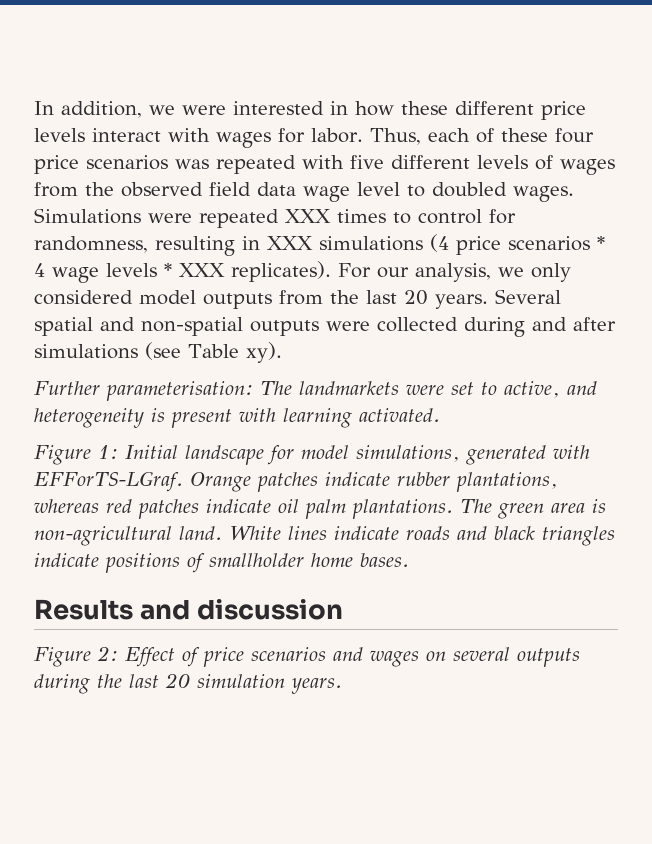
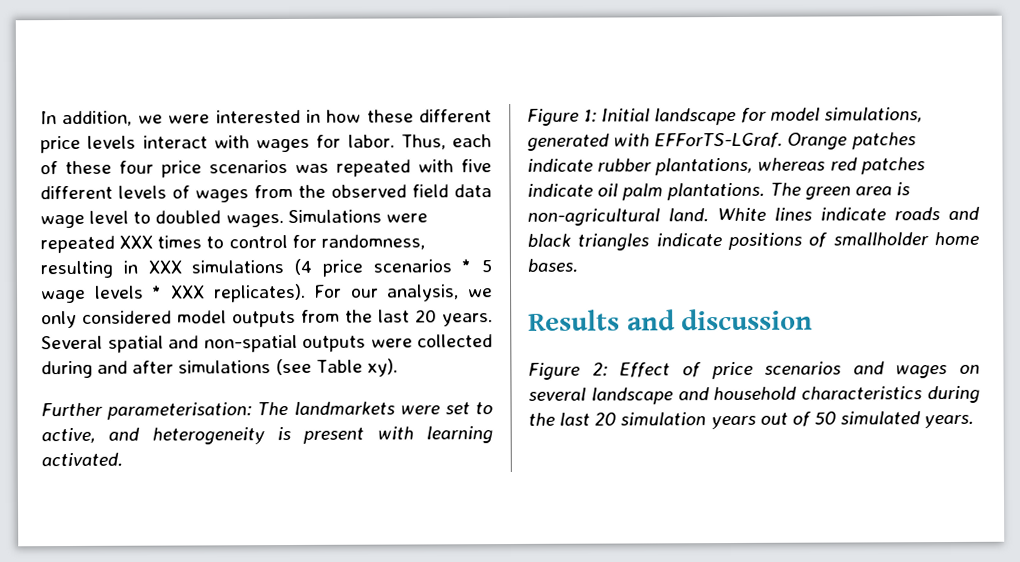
- Simulations were repeated XXX times to control for randomness, resulting in XXX simulations (4 price scenarios * 4 wage levels * XXX replicates).
+ Simulations were repeated XXX times to control for randomness, resulting in XXX simulations (4 price scenarios * 5 wage levels * XXX replicates).
- Figure 2: Effect of price scenarios and wages on several outputs during the last 20 simulation years.
+ Figure 2: Effect of price scenarios and wages on several landscape and household characteristics during the last 20 simulation years out of 50 simulated years.

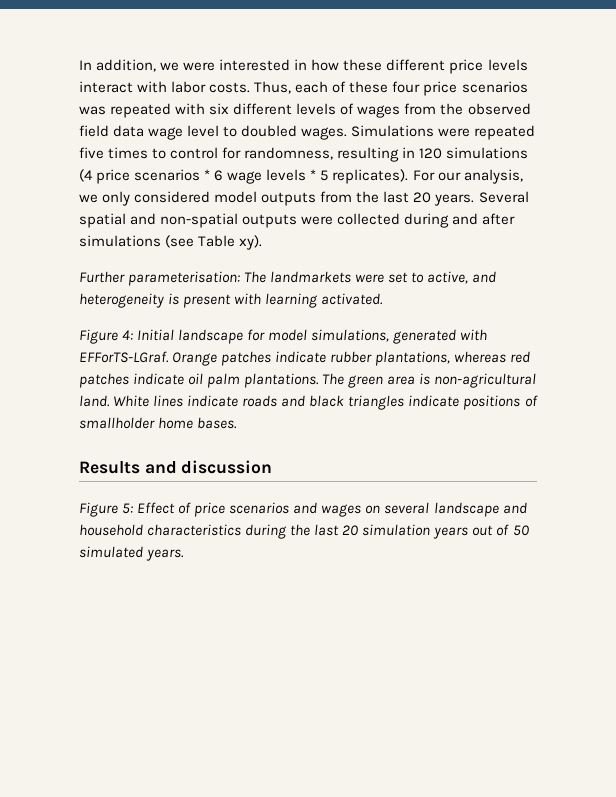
- In addition, we were interested in how these different price levels interact with wages for labor.
+ In addition, we were interested in how these different price levels interact with labor costs.
- Thus, each of these four price scenarios was repeated with five different levels of wages from the observed field data wage level to doubled wages.
+ Thus, each of these four price scenarios was repeated with six different levels of wages from the observed field data wage level to doubled wages.
- Simulations were repeated XXX times to control for randomness, resulting in XXX simulations (4 price scenarios * 5 wage levels * XXX replicates).
+ Simulations were repeated five times to control for randomness, resulting in 120 simulations (4 price scenarios * 6 wage levels * 5 replicates).
- Figure 1: Initial landscape for model simulations, generated with EFForTS-LGraf.
+ Figure 4: Initial landscape for model simulations, generated with EFForTS-LGraf.
- Figure 2: Effect of price scenarios and wages on several landscape and household characteristics during the last 20 simulation years out of 50 simulated years.
+ Figure 5: Effect of price scenarios and wages on several landscape and household characteristics during the last 20 simulation years out of 50 simulated years.

